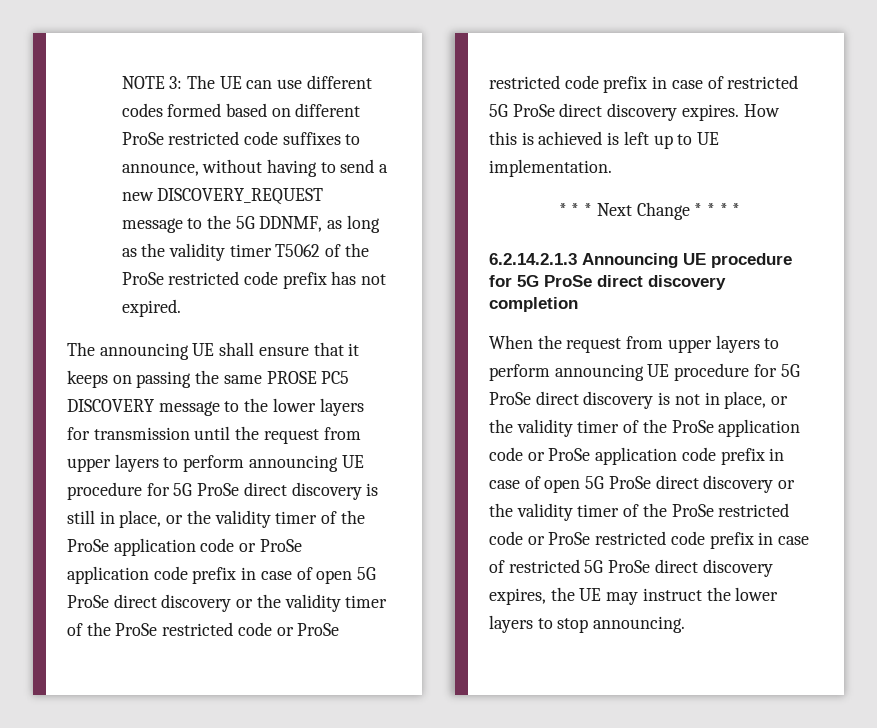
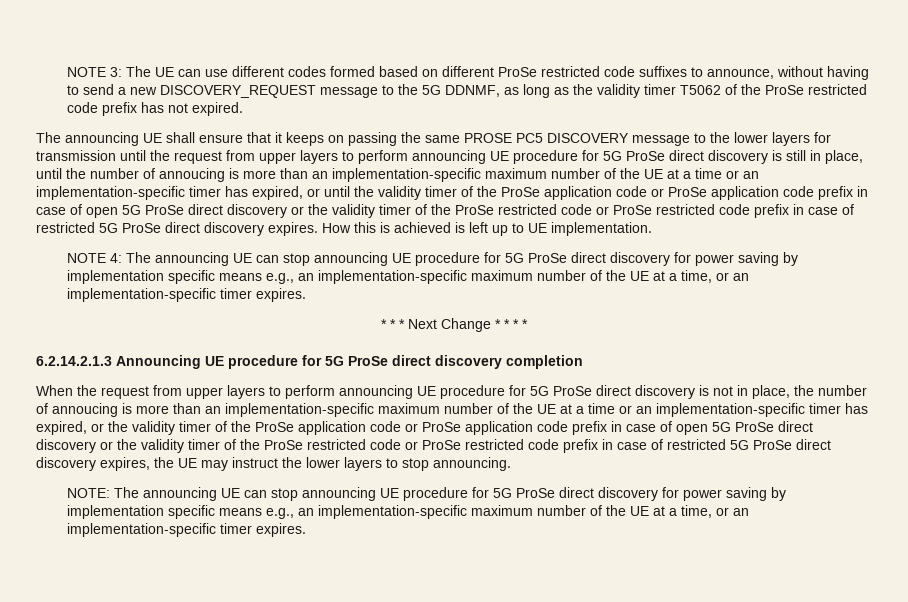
- The announcing UE shall ensure that it keeps on passing the same PROSE PC5 DISCOVERY message to the lower layers for transmission until the request from upper layers to perform announcing UE procedure for 5G ProSe direct discovery is still in place, or the validity timer of the ProSe application code or ProSe application code prefix in case of open 5G ProSe direct discovery or the validity timer of the ProSe restricted code or ProSe restricted code prefix in case of restricted 5G ProSe direct discovery expires.
+ The announcing UE shall ensure that it keeps on passing the same PROSE PC5 DISCOVERY message to the lower layers for transmission until the request from upper layers to perform announcing UE procedure for 5G ProSe direct discovery is still in place, until the number of annoucing is more than an implementation-specific maximum number of the UE at a time or an implementation-specific timer has expired, or until the validity timer of the ProSe application code or ProSe application code prefix in case of open 5G ProSe direct discovery or the validity timer of the ProSe restricted code or ProSe restricted code prefix in case of restricted 5G ProSe direct discovery expires.
+ NOTE 4: The announcing UE can stop announcing UE procedure for 5G ProSe direct discovery for power saving by implementation specific means e.g., an implementation-specific maximum number of the UE at a time, or an implementation-specific timer expires.
- When the request from upper layers to perform announcing UE procedure for 5G ProSe direct discovery is not in place, or the validity timer of the ProSe application code or ProSe application code prefix in case of open 5G ProSe direct discovery or the validity timer of the ProSe restricted code or ProSe restricted code prefix in case of restricted 5G ProSe direct discovery expires, the UE may instruct the lower layers to stop announcing.
+ When the request from upper layers to perform announcing UE procedure for 5G ProSe direct discovery is not in place, the number of annoucing is more than an implementation-specific maximum number of the UE at a time or an implementation-specific timer has expired, or the validity timer of the ProSe application code or ProSe application code prefix in case of open 5G ProSe direct discovery or the validity timer of the ProSe restricted code or ProSe restricted code prefix in case of restricted 5G ProSe direct discovery expires, the UE may instruct the lower layers to stop announcing.
+ NOTE: The announcing UE can stop announcing UE procedure for 5G ProSe direct discovery for power saving by implementation specific means e.g., an implementation-specific maximum number of the UE at a time, or an implementation-specific timer expires.

